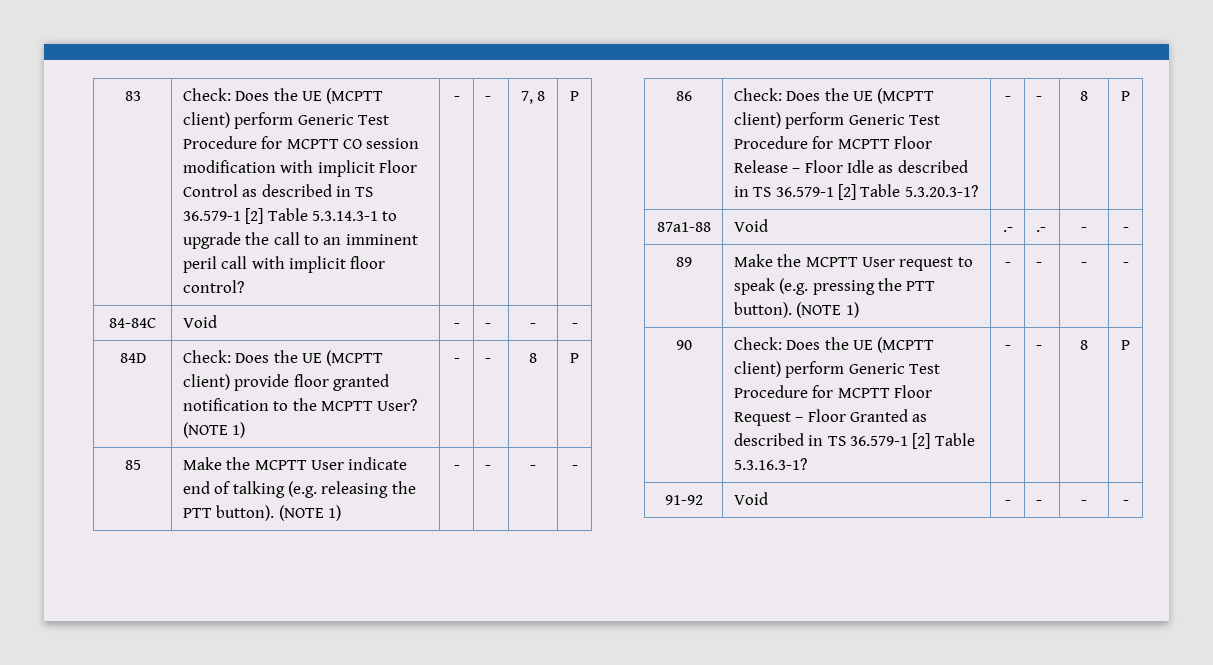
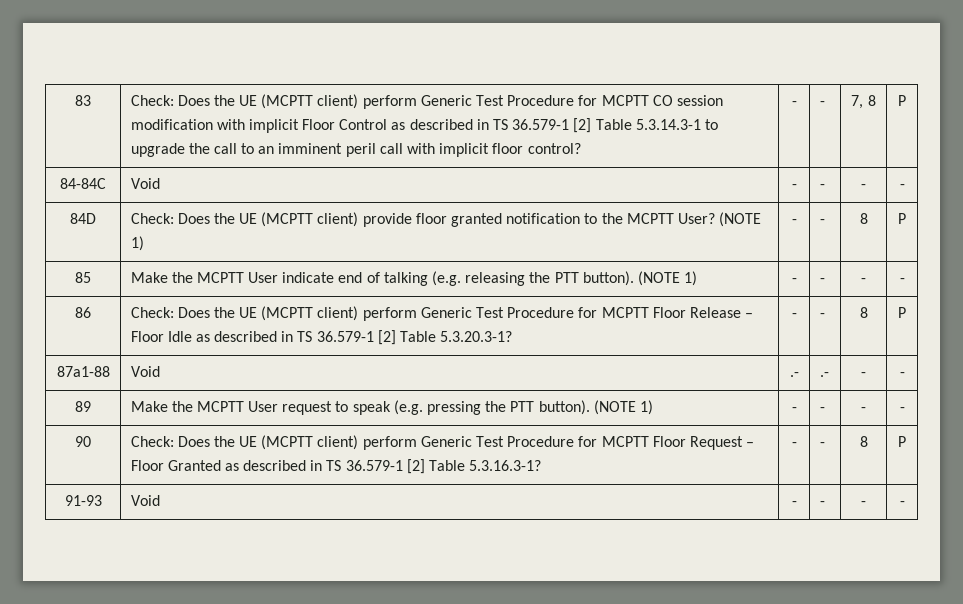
- 91-92 | Void | - | - | - | -
+ 91-93 | Void | - | - | - | -

